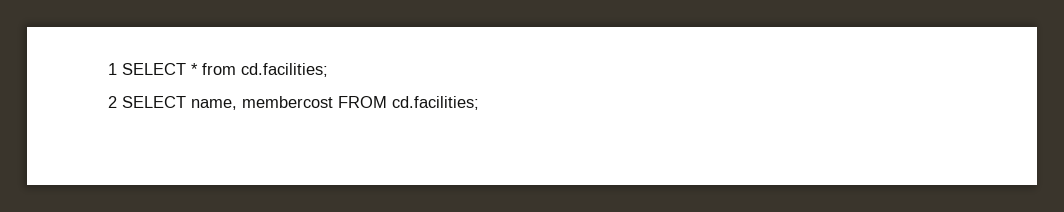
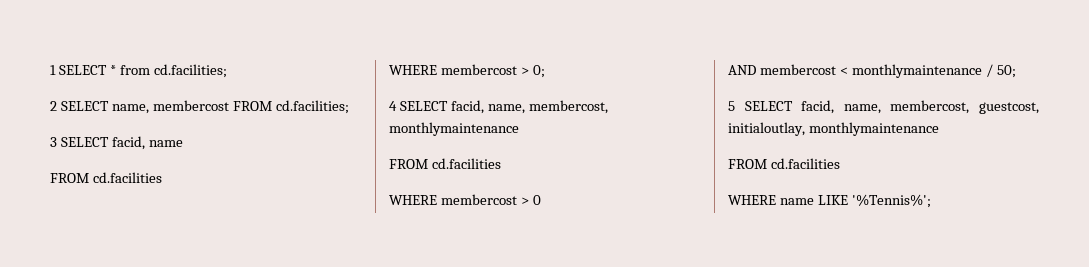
+ 3 SELECT facid, name
+ FROM cd.facilities
+ WHERE membercost > 0;
+ 4 SELECT facid, name, membercost, monthlymaintenance
+ FROM cd.facilities
+ WHERE membercost > 0
+ AND membercost < monthlymaintenance / 50;
+ 5 SELECT facid, name, membercost, guestcost, initialoutlay, monthlymaintenance
+ FROM cd.facilities
+ WHERE name LIKE '%Tennis%';

